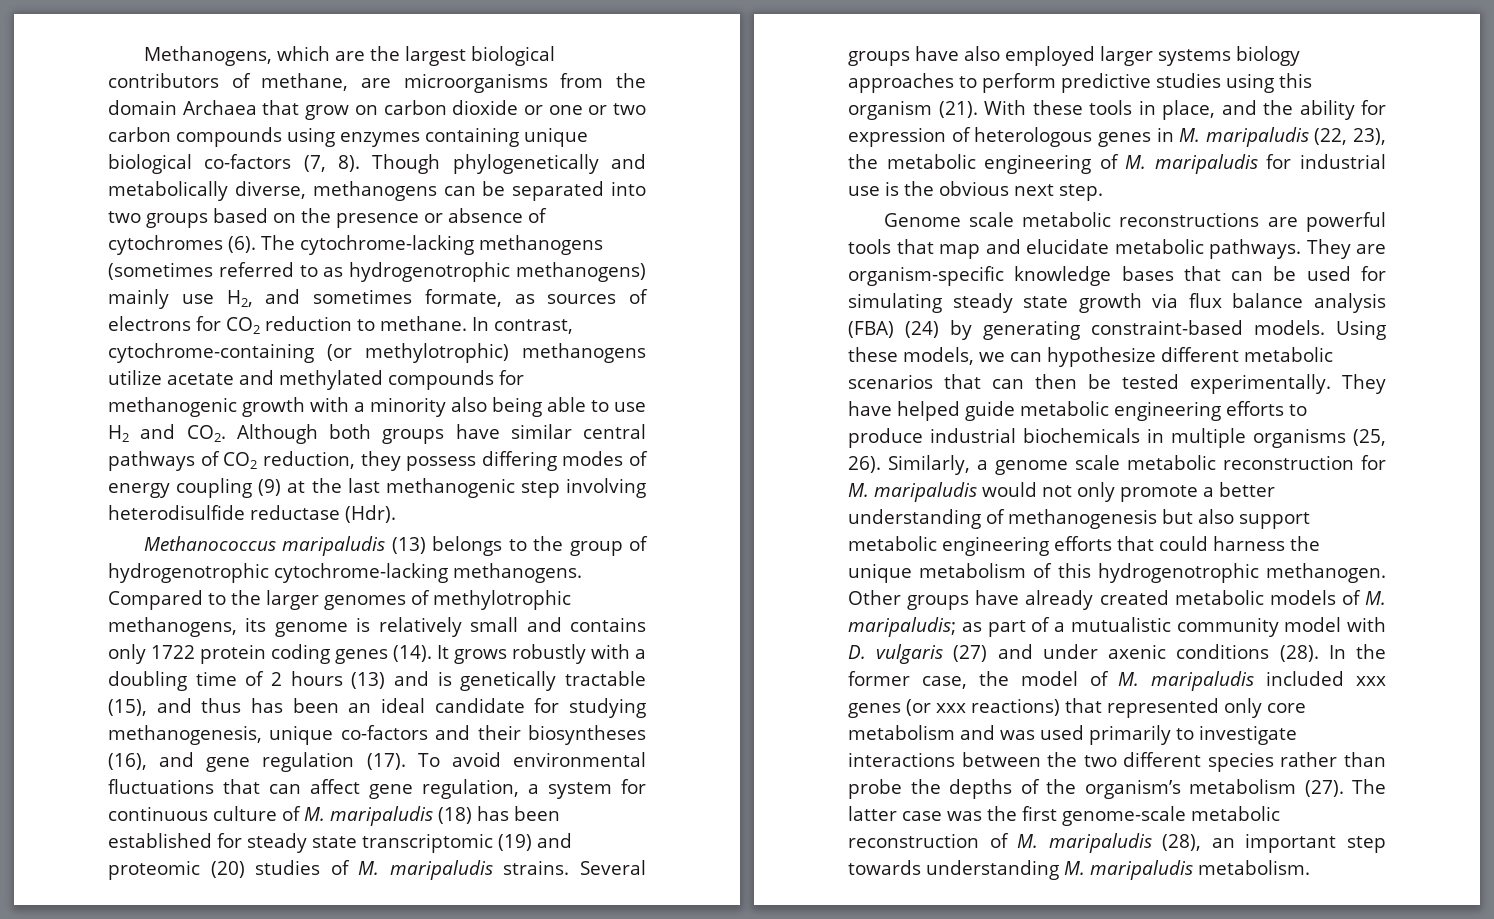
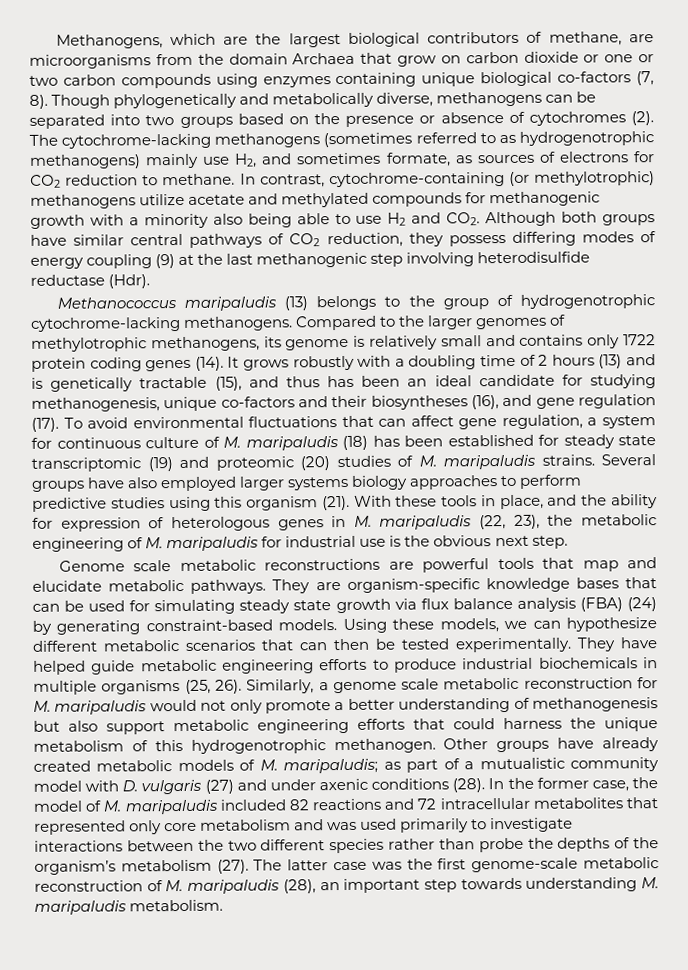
- Though phylogenetically and metabolically diverse, methanogens can be separated into two groups based on the presence or absence of cytochromes (6).
+ Though phylogenetically and metabolically diverse, methanogens can be separated into two groups based on the presence or absence of cytochromes (2).
- In the former case, the model of M. maripaludis included xxx genes (or xxx reactions) that represented only core metabolism and was used primarily to investigate interactions between the two different species rather than probe the depths of the organism’s metabolism (27).
+ In the former case, the model of M. maripaludis included 82 reactions and 72 intracellular metabolites that represented only core metabolism and was used primarily to investigate interactions between the two different species rather than probe the depths of the organism’s metabolism (27).

